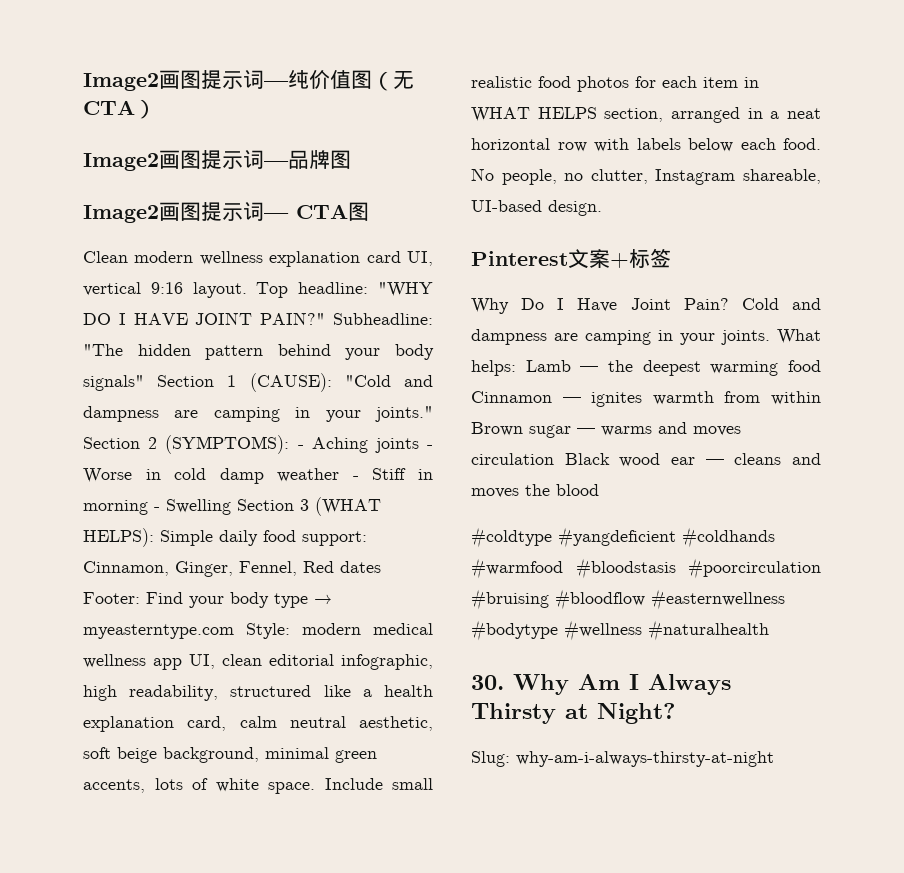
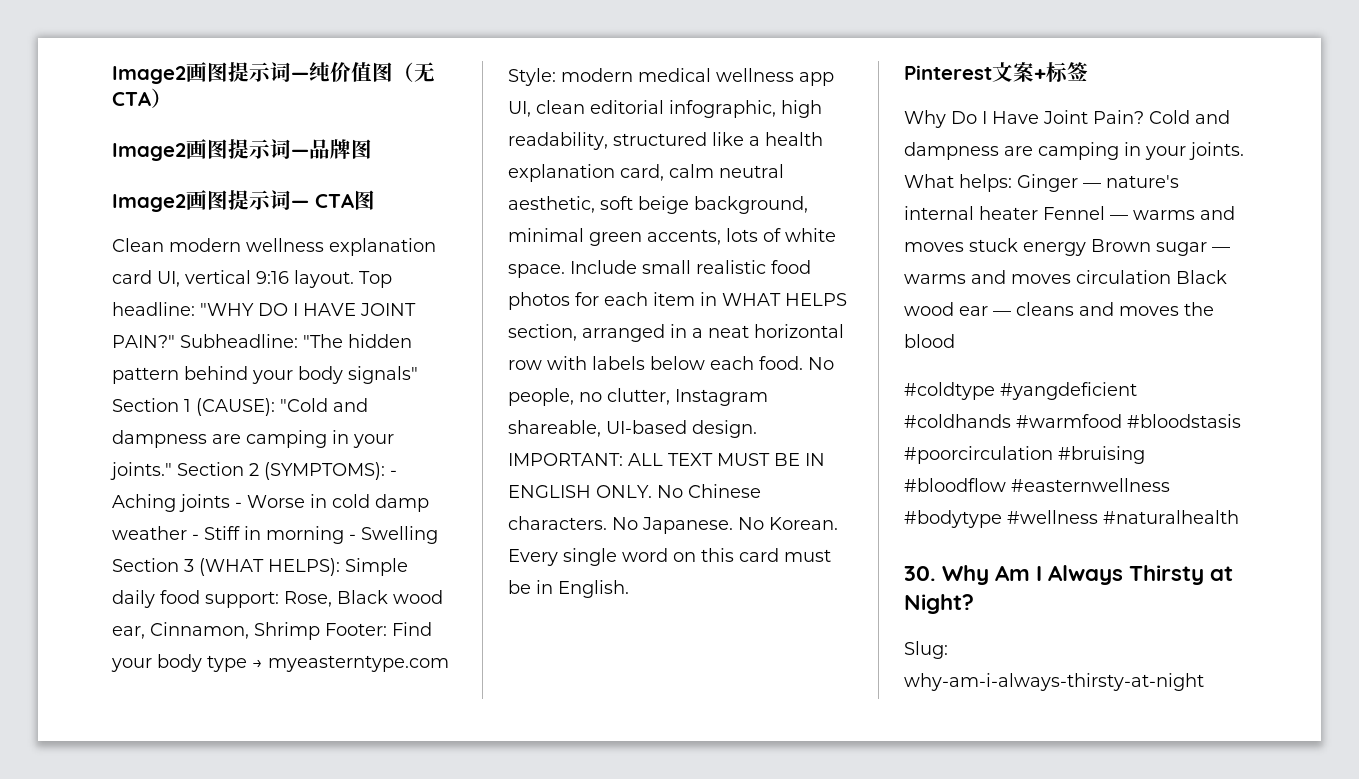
- Cinnamon, Ginger, Fennel, Red dates Footer:
+ Rose, Black wood ear, Cinnamon, Shrimp Footer:
+ IMPORTANT: ALL TEXT MUST BE IN ENGLISH ONLY. No Chinese characters. No Japanese. No Korean. Every single word on this card must be in English.
- What helps: Lamb — the deepest warming food Cinnamon — ignites warmth from within Brown sugar — warms and moves circulation Black wood ear — cleans and moves the blood
+ What helps: Ginger — nature's internal heater Fennel — warms and moves stuck energy Brown sugar — warms and moves circulation Black wood ear — cleans and moves the blood

